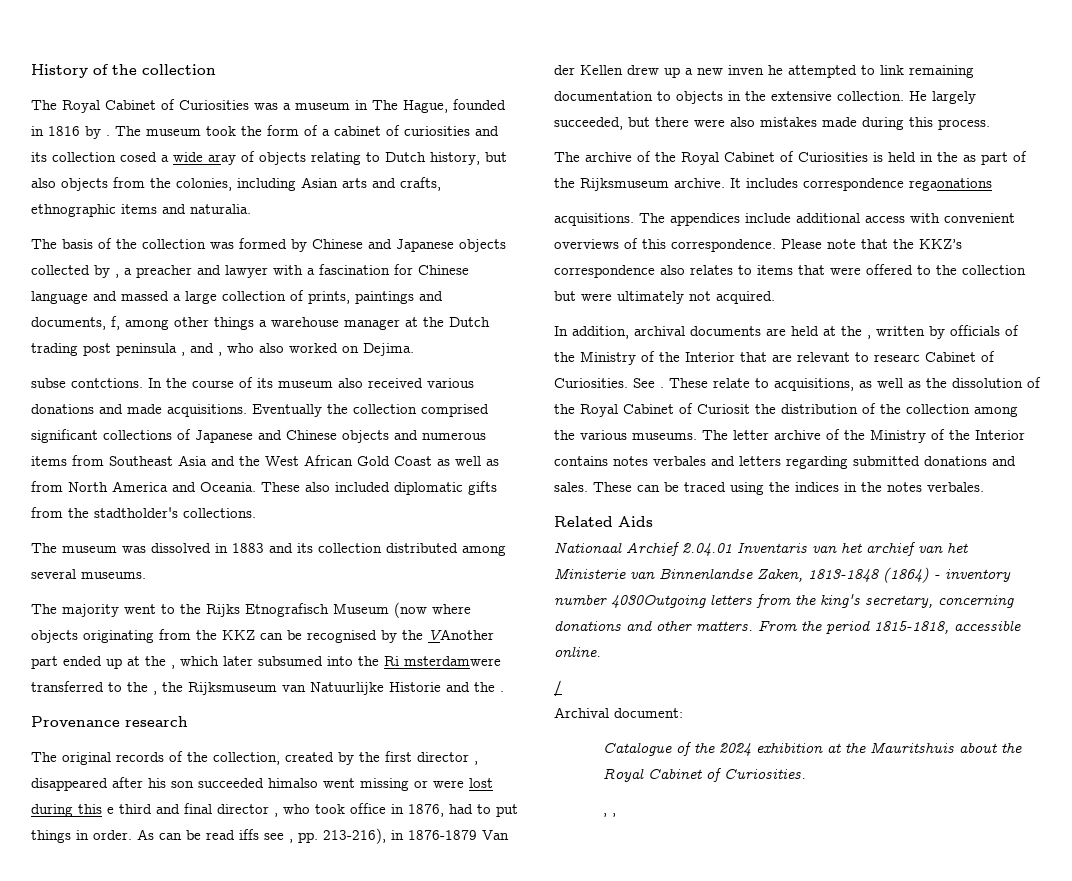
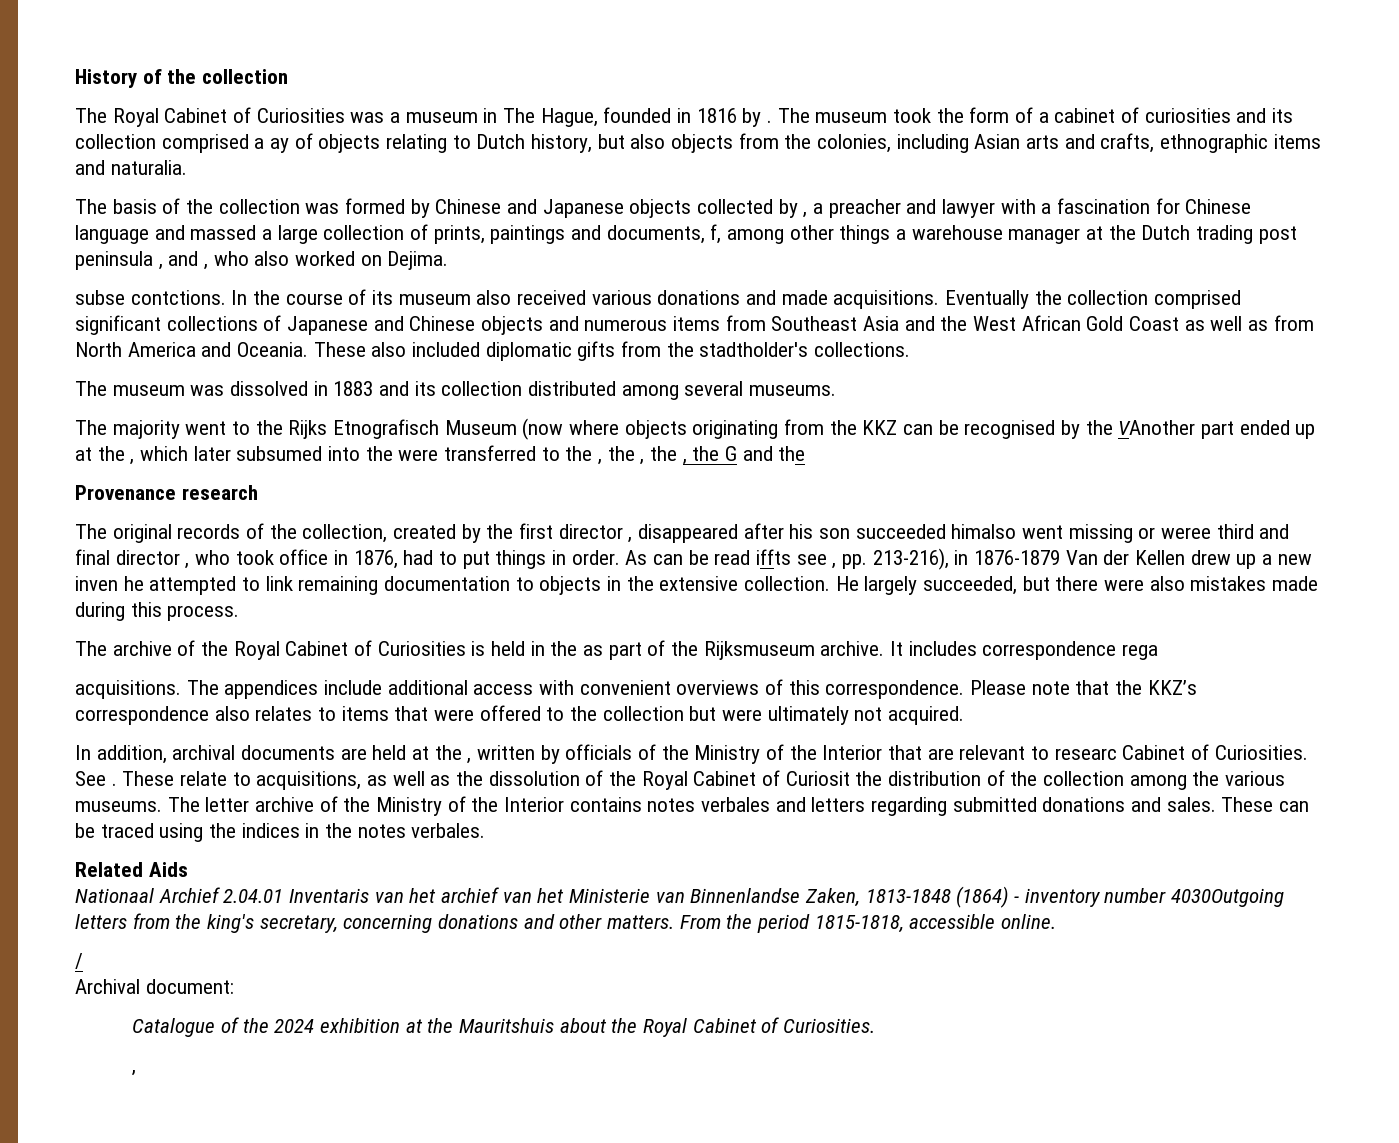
- The museum took the form of a cabinet of curiosities and its collection cosed a wide aray of objects relating to Dutch history, but also objects from the colonies, including Asian arts and crafts, ethnographic items and naturalia.
+ The museum took the form of a cabinet of curiosities and its collection comprised a ay of objects relating to Dutch history, but also objects from the colonies, including Asian arts and crafts, ethnographic items and naturalia.
- The majority went to the Rijks Etnografisch Museum (now where objects originating from the KKZ can be recognised by the VAnother part ended up at the , which later subsumed into the Ri msterdamwere transferred to the , the Rijksmuseum van Natuurlijke Historie and the .
+ The majority went to the Rijks Etnografisch Museum (now where objects originating from the KKZ can be recognised by the VAnother part ended up at the , which later subsumed into the were transferred to the , the , the , the G and the
- The original records of the collection, created by the first director , disappeared after his son succeeded himalso went missing or were lost during this e third and final director , who took office in 1876, had to put things in order.
+ The original records of the collection, created by the first director , disappeared after his son succeeded himalso went missing or weree third and final director , who took office in 1876, had to put things in order.
- As can be read iffs see , pp. 213-216), in 1876-1879 Van der Kellen drew up a new inven he attempted to link remaining documentation to objects in the extensive collection.
+ As can be read iffts see , pp. 213-216), in 1876-1879 Van der Kellen drew up a new inven he attempted to link remaining documentation to objects in the extensive collection.
- It includes correspondence regaonations
+ It includes correspondence rega
  Catalogue of the 2024 exhibition at the Mauritshuis about the Royal Cabinet of Curiosities.
- , ,
+ ,

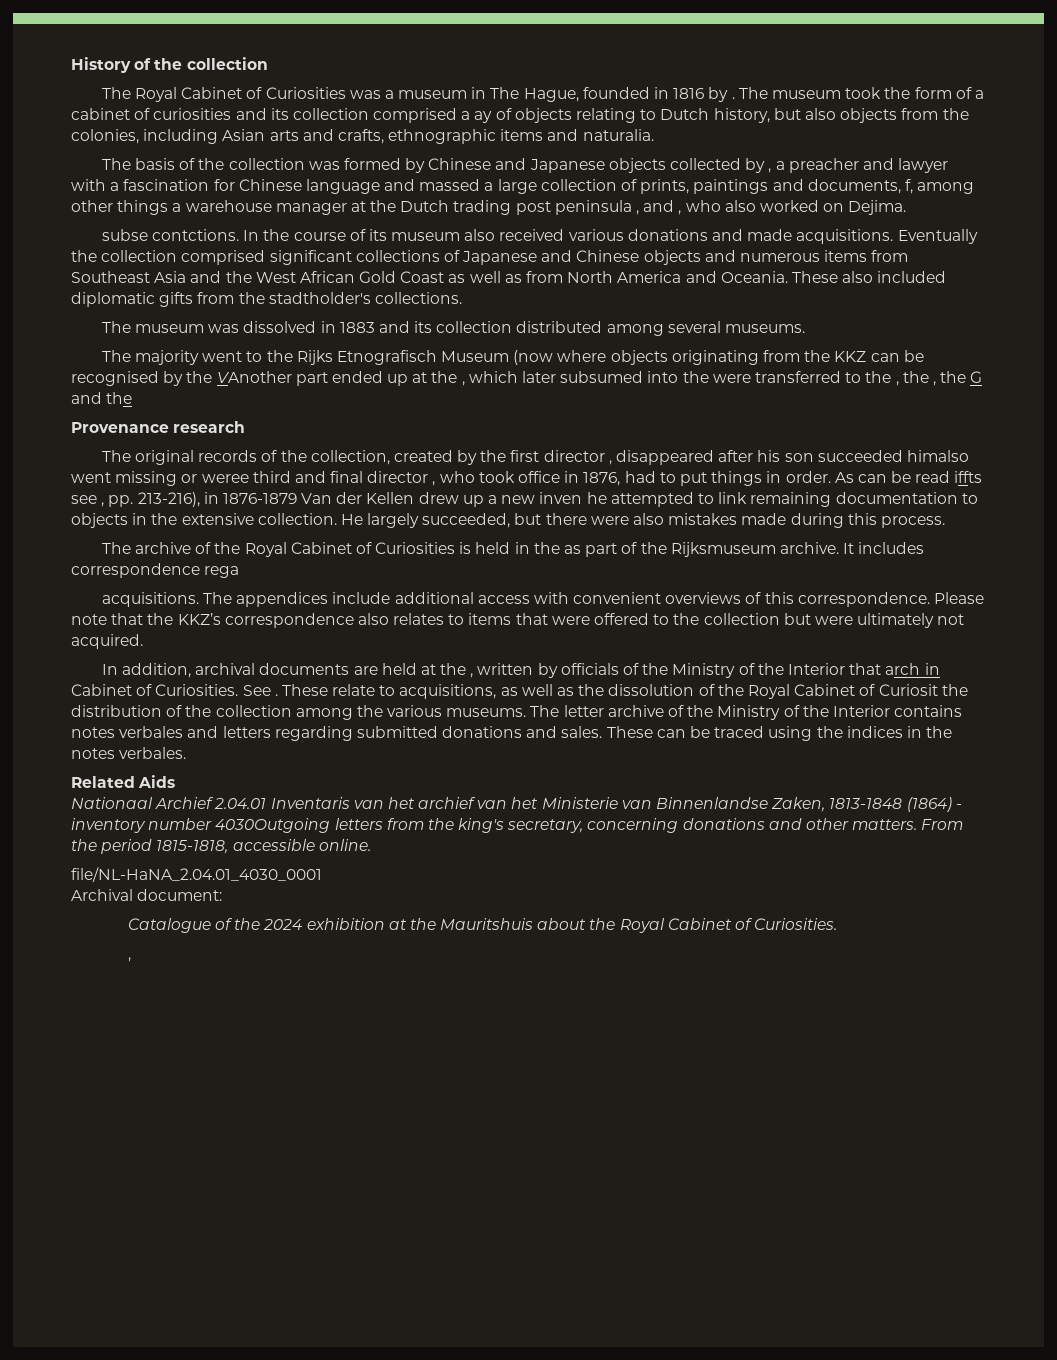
- The majority went to the Rijks Etnografisch Museum (now where objects originating from the KKZ can be recognised by the VAnother part ended up at the , which later subsumed into the were transferred to the , the , the , the G and the
+ The majority went to the Rijks Etnografisch Museum (now where objects originating from the KKZ can be recognised by the VAnother part ended up at the , which later subsumed into the were transferred to the , the , the G and the
- In addition, archival documents are held at the , written by officials of the Ministry of the Interior that are relevant to researc Cabinet of Curiosities.
+ In addition, archival documents are held at the , written by officials of the Ministry of the Interior that arch in Cabinet of Curiosities.
- /
+ file/NL-HaNA_2.04.01_4030_0001

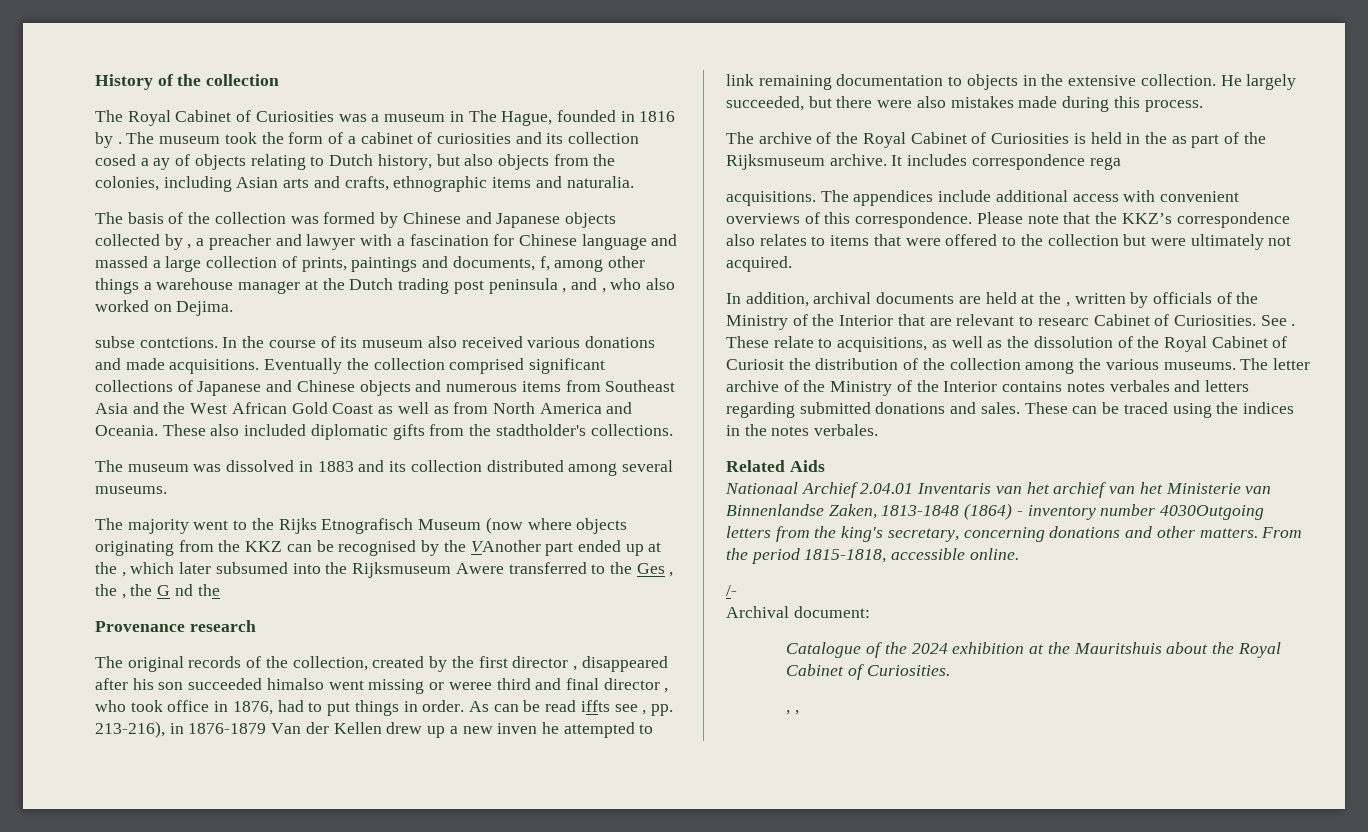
- The museum took the form of a cabinet of curiosities and its collection comprised a ay of objects relating to Dutch history, but also objects from the colonies, including Asian arts and crafts, ethnographic items and naturalia.
+ The museum took the form of a cabinet of curiosities and its collection cosed a ay of objects relating to Dutch history, but also objects from the colonies, including Asian arts and crafts, ethnographic items and naturalia.
- The majority went to the Rijks Etnografisch Museum (now where objects originating from the KKZ can be recognised by the VAnother part ended up at the , which later subsumed into the were transferred to the , the , the G and the
+ The majority went to the Rijks Etnografisch Museum (now where objects originating from the KKZ can be recognised by the VAnother part ended up at the , which later subsumed into the Rijksmuseum Awere transferred to the Ges , the , the G nd the
- In addition, archival documents are held at the , written by officials of the Ministry of the Interior that arch in Cabinet of Curiosities.
+ In addition, archival documents are held at the , written by officials of the Ministry of the Interior that are relevant to researc Cabinet of Curiosities.
- file/NL-HaNA_2.04.01_4030_0001
+ /-
  Catalogue of the 2024 exhibition at the Mauritshuis about the Royal Cabinet of Curiosities.
- ,
+ , ,

